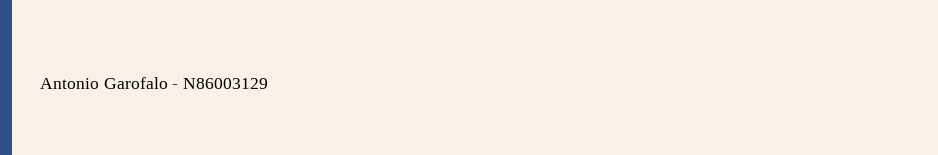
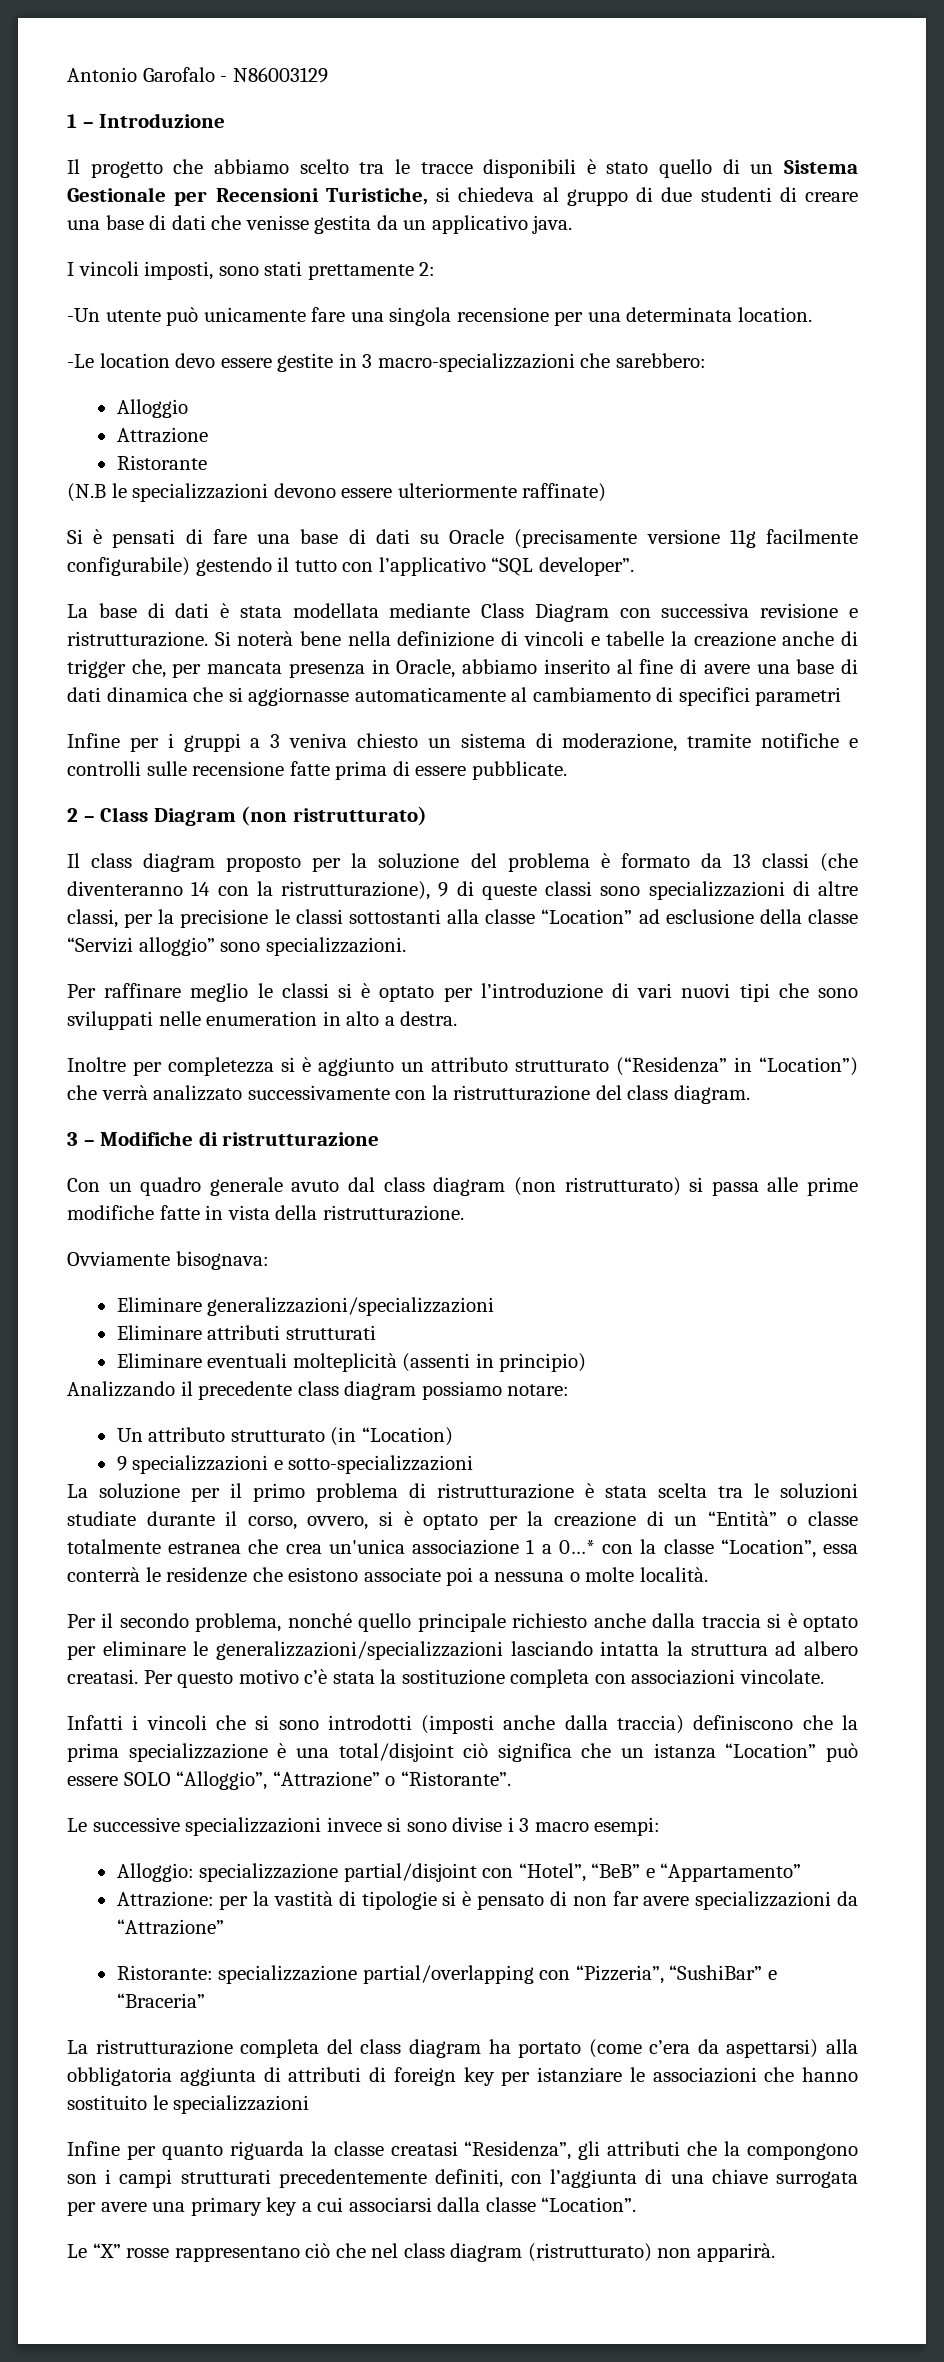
+ 1 – Introduzione
+ Il progetto che abbiamo scelto tra le tracce disponibili è stato quello di un Sistema Gestionale per Recensioni Turistiche, si chiedeva al gruppo di due studenti di creare una base di dati che venisse gestita da un applicativo java.
+ I vincoli imposti, sono stati prettamente 2:
+ -Un utente può unicamente fare una singola recensione per una determinata location.
+ -Le location devo essere gestite in 3 macro-specializzazioni che sarebbero:
+ Alloggio
+ Attrazione
+ Ristorante
+ (N.B le specializzazioni devono essere ulteriormente raffinate)
+ Si è pensati di fare una base di dati su Oracle (precisamente versione 11g facilmente configurabile) gestendo il tutto con l’applicativo “SQL developer”.
+ La base di dati è stata modellata mediante Class Diagram con successiva revisione e ristrutturazione. Si noterà bene nella definizione di vincoli e tabelle la creazione anche di trigger che, per mancata presenza in Oracle, abbiamo inserito al fine di avere una base di dati dinamica che si aggiornasse automaticamente al cambiamento di specifici parametri
+ Infine per i gruppi a 3 veniva chiesto un sistema di moderazione, tramite notifiche e controlli sulle recensione fatte prima di essere pubblicate.
+ 2 – Class Diagram (non ristrutturato)
+ Il class diagram proposto per la soluzione del problema è formato da 13 classi (che diventeranno 14 con la ristrutturazione), 9 di queste classi sono specializzazioni di altre classi, per la precisione le classi sottostanti alla classe “Location” ad esclusione della classe “Servizi alloggio” sono specializzazioni.
+ Per raffinare meglio le classi si è optato per l’introduzione di vari nuovi tipi che sono sviluppati nelle enumeration in alto a destra.
+ Inoltre per completezza si è aggiunto un attributo strutturato (“Residenza” in “Location”) che verrà analizzato successivamente con la ristrutturazione del class diagram.
+ 3 – Modifiche di ristrutturazione
+ Con un quadro generale avuto dal class diagram (non ristrutturato) si passa alle prime modifiche fatte in vista della ristrutturazione.
+ Ovviamente bisognava:
+ Eliminare generalizzazioni/specializzazioni
+ Eliminare attributi strutturati
+ Eliminare eventuali molteplicità (assenti in principio)
+ Analizzando il precedente class diagram possiamo notare:
+ Un attributo strutturato (in “Location)
+ 9 specializzazioni e sotto-specializzazioni
+ La soluzione per il primo problema di ristrutturazione è stata scelta tra le soluzioni studiate durante il corso, ovvero, si è optato per la creazione di un “Entità” o classe totalmente estranea che crea un'unica associazione 1 a 0…* con la classe “Location”, essa conterrà le residenze che esistono associate poi a nessuna o molte località.
+ Per il secondo problema, nonché quello principale richiesto anche dalla traccia si è optato per eliminare le generalizzazioni/specializzazioni lasciando intatta la struttura ad albero creatasi. Per questo motivo c’è stata la sostituzione completa con associazioni vincolate.
+ Infatti i vincoli che si sono introdotti (imposti anche dalla traccia) definiscono che la prima specializzazione è una total/disjoint ciò significa che un istanza “Location” può essere SOLO “Alloggio”, “Attrazione” o “Ristorante”.
+ Le successive specializzazioni invece si sono divise i 3 macro esempi:
+ Alloggio: specializzazione partial/disjoint con “Hotel”, “BeB” e “Appartamento”
+ Attrazione: per la vastità di tipologie si è pensato di non far avere specializzazioni da “Attrazione”
+ Ristorante: specializzazione partial/overlapping con “Pizzeria”, “SushiBar” e “Braceria”
+ La ristrutturazione completa del class diagram ha portato (come c’era da aspettarsi) alla obbligatoria aggiunta di attributi di foreign key per istanziare le associazioni che hanno sostituito le specializzazioni
+ Infine per quanto riguarda la classe creatasi “Residenza”, gli attributi che la compongono son i campi strutturati precedentemente definiti, con l’aggiunta di una chiave surrogata per avere una primary key a cui associarsi dalla classe “Location”.
+ Le “X” rosse rappresentano ciò che nel class diagram (ristrutturato) non apparirà.

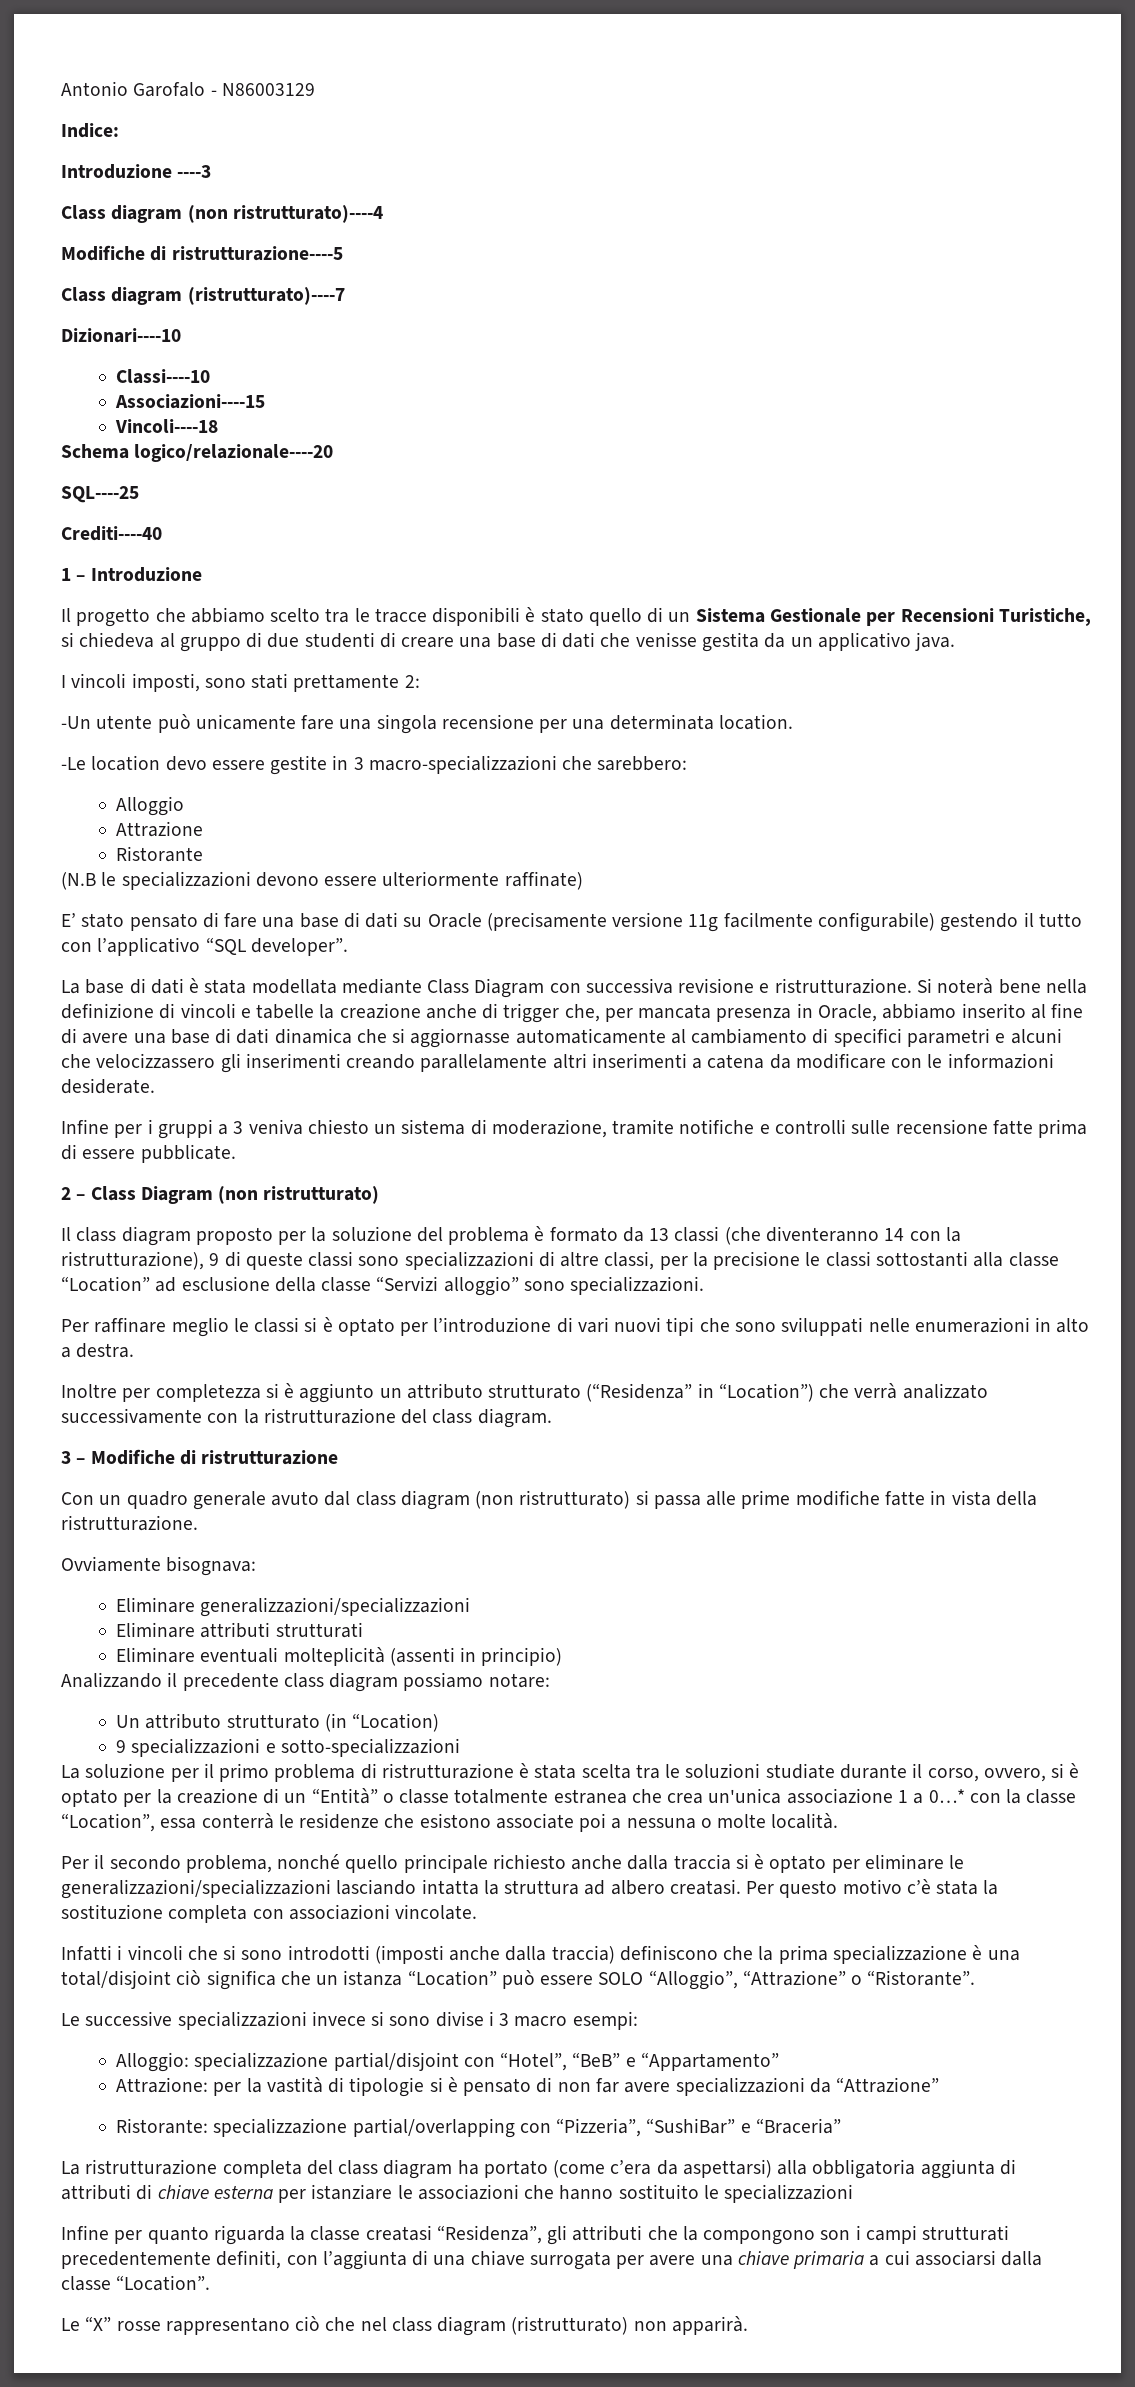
+ Indice:
+ Introduzione ----3
+ Class diagram (non ristrutturato)----4
+ Modifiche di ristrutturazione----5
+ Class diagram (ristrutturato)----7
+ Dizionari----10
+ Classi----10
+ Associazioni----15
+ Vincoli----18
+ Schema logico/relazionale----20
+ SQL----25
+ Crediti----40
- Si è pensati di fare una base di dati su Oracle (precisamente versione 11g facilmente configurabile) gestendo il tutto con l’applicativo “SQL developer”.
+ E’ stato pensato di fare una base di dati su Oracle (precisamente versione 11g facilmente configurabile) gestendo il tutto con l’applicativo “SQL developer”.
- Si noterà bene nella definizione di vincoli e tabelle la creazione anche di trigger che, per mancata presenza in Oracle, abbiamo inserito al fine di avere una base di dati dinamica che si aggiornasse automaticamente al cambiamento di specifici parametri
+ Si noterà bene nella definizione di vincoli e tabelle la creazione anche di trigger che, per mancata presenza in Oracle, abbiamo inserito al fine di avere una base di dati dinamica che si aggiornasse automaticamente al cambiamento di specifici parametri e alcuni che velocizzassero gli inserimenti creando parallelamente altri inserimenti a catena da modificare con le informazioni desiderate.
- Per raffinare meglio le classi si è optato per l’introduzione di vari nuovi tipi che sono sviluppati nelle enumeration in alto a destra.
+ Per raffinare meglio le classi si è optato per l’introduzione di vari nuovi tipi che sono sviluppati nelle enumerazioni in alto a destra.
- La ristrutturazione completa del class diagram ha portato (come c’era da aspettarsi) alla obbligatoria aggiunta di attributi di foreign key per istanziare le associazioni che hanno sostituito le specializzazioni
+ La ristrutturazione completa del class diagram ha portato (come c’era da aspettarsi) alla obbligatoria aggiunta di attributi di chiave esterna per istanziare le associazioni che hanno sostituito le specializzazioni
- Infine per quanto riguarda la classe creatasi “Residenza”, gli attributi che la compongono son i campi strutturati precedentemente definiti, con l’aggiunta di una chiave surrogata per avere una primary key a cui associarsi dalla classe “Location”.
+ Infine per quanto riguarda la classe creatasi “Residenza”, gli attributi che la compongono son i campi strutturati precedentemente definiti, con l’aggiunta di una chiave surrogata per avere una chiave primaria a cui associarsi dalla classe “Location”.

